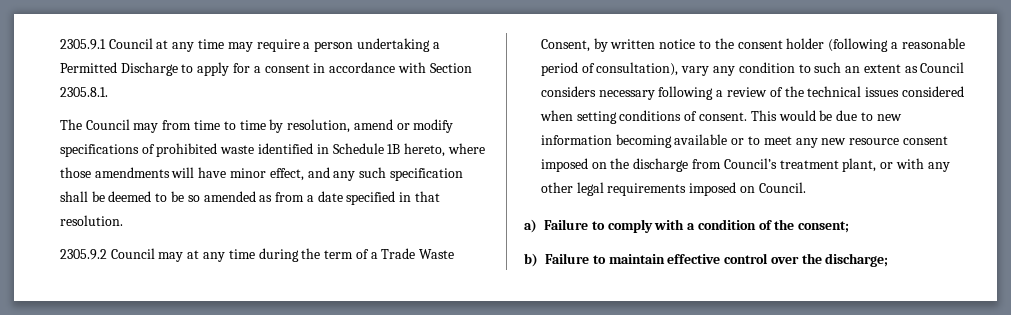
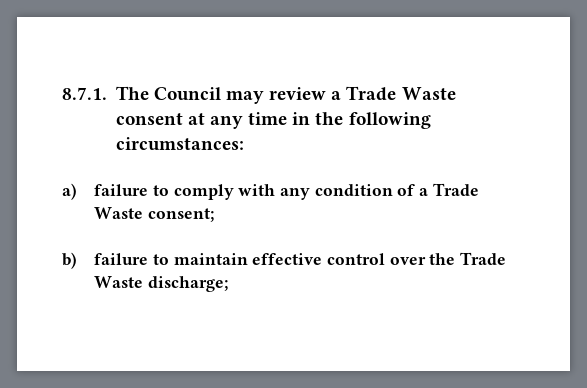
- 2305.9.1 Council at any time may require a person undertaking a Permitted Discharge to apply for a consent in accordance with Section 2305.8.1.
- The Council may from time to time by resolution, amend or modify specifications of prohibited waste identified in Schedule 1B hereto, where those amendments will have minor effect, and any such specification shall be deemed to be so amended as from a date specified in that resolution.
- 2305.9.2 Council may at any time during the term of a Trade Waste Consent, by written notice to the consent holder (following a reasonable period of consultation), vary any condition to such an extent as Council considers necessary following a review of the technical issues considered when setting conditions of consent. This would be due to new information becoming available or to meet any new resource consent imposed on the discharge from Council’s treatment plant, or with any other legal requirements imposed on Council.
- a) Failure to comply with a condition of the consent;
+ 8.7.1. The Council may review a Trade Waste consent at any time in the following circumstances:
+ a) failure to comply with any condition of a Trade Waste consent;
- b) Failure to maintain effective control over the discharge;
+ b) failure to maintain effective control over the Trade Waste discharge;

